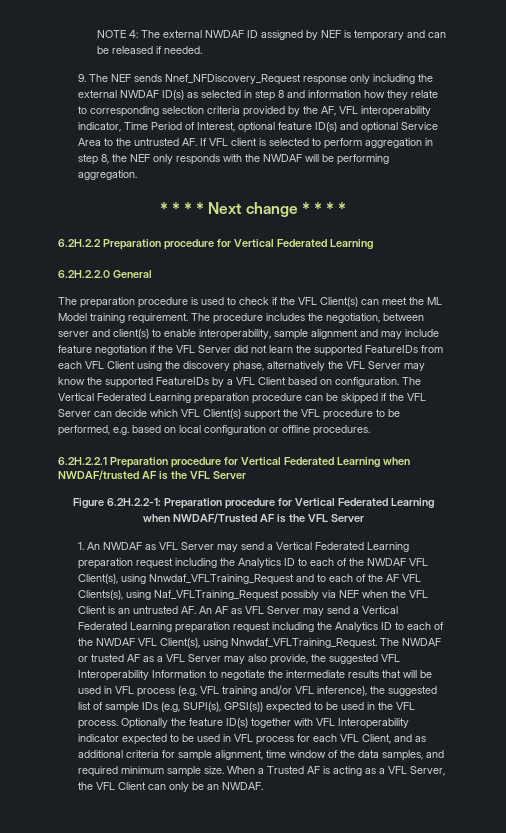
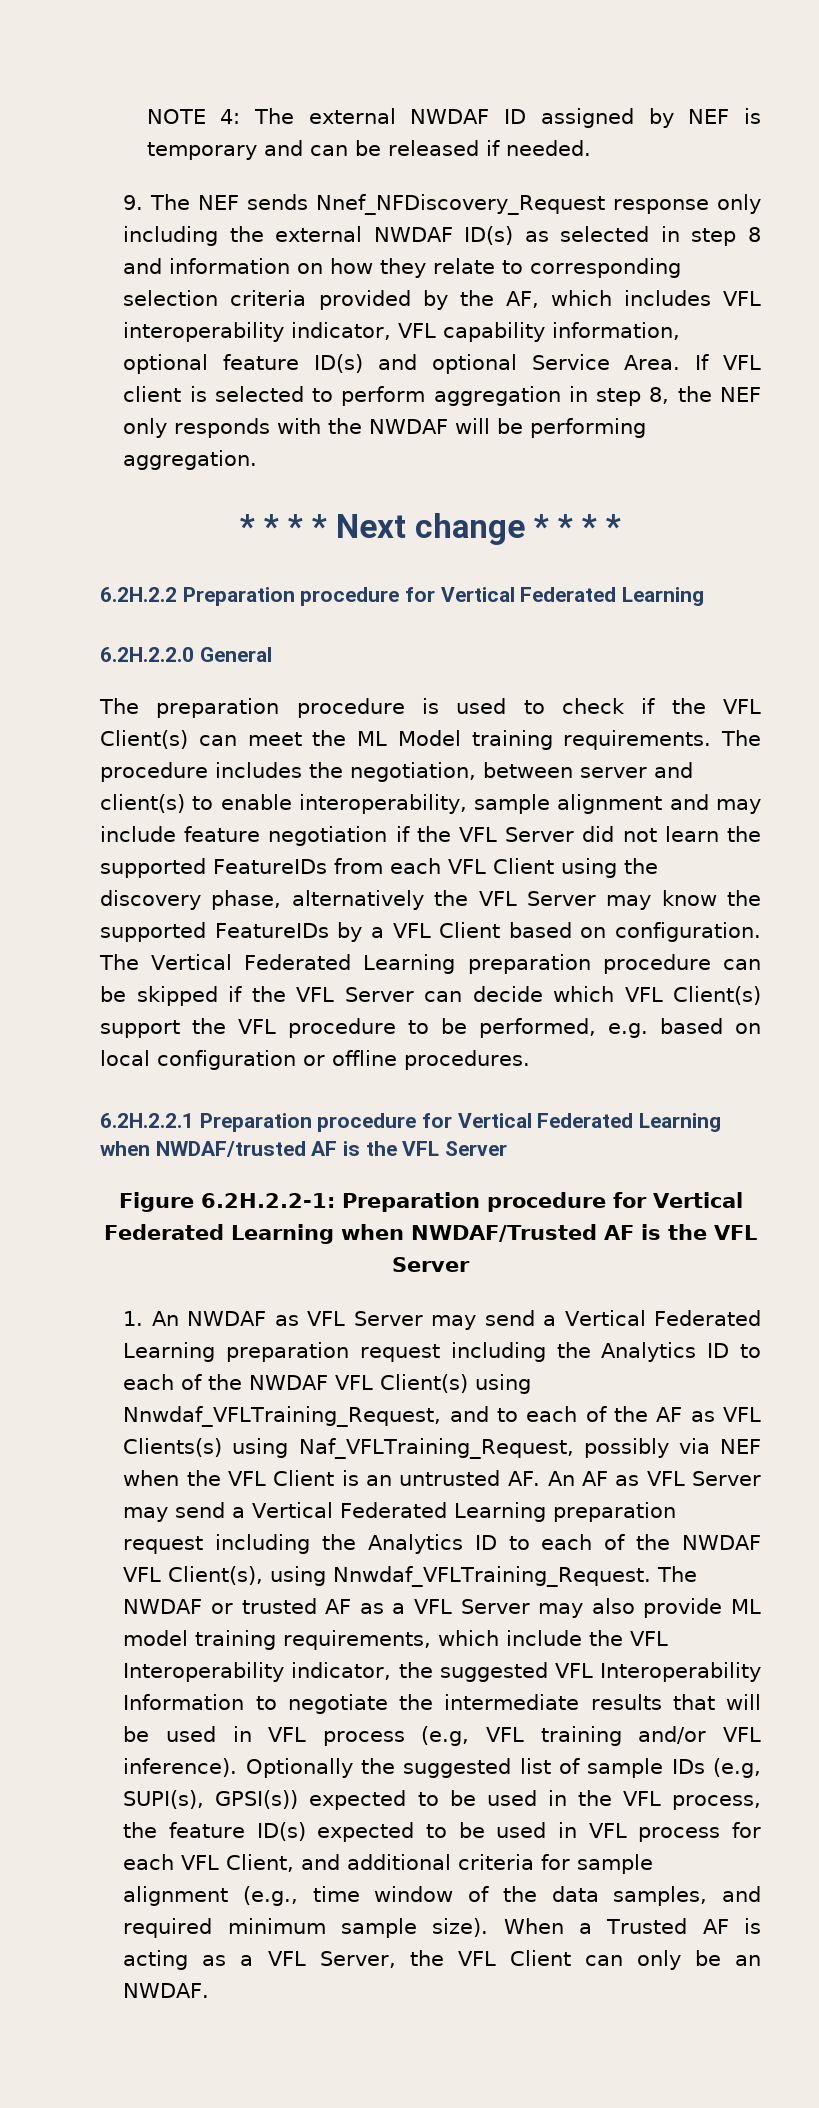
- 9. The NEF sends Nnef_NFDiscovery_Request response only including the external NWDAF ID(s) as selected in step 8 and information how they relate to corresponding selection criteria provided by the AF, VFL interoperability indicator, Time Period of Interest, optional feature ID(s) and optional Service Area to the untrusted AF. If VFL client is selected to perform aggregation in step 8, the NEF only responds with the NWDAF will be performing aggregation.
+ 9. The NEF sends Nnef_NFDiscovery_Request response only including the external NWDAF ID(s) as selected in step 8 and information on how they relate to corresponding selection criteria provided by the AF, which includes VFL interoperability indicator, VFL capability information, optional feature ID(s) and optional Service Area. If VFL client is selected to perform aggregation in step 8, the NEF only responds with the NWDAF will be performing aggregation.
- The preparation procedure is used to check if the VFL Client(s) can meet the ML Model training requirement.
+ The preparation procedure is used to check if the VFL Client(s) can meet the ML Model training requirements.
- 1. An NWDAF as VFL Server may send a Vertical Federated Learning preparation request including the Analytics ID to each of the NWDAF VFL Client(s), using Nnwdaf_VFLTraining_Request and to each of the AF VFL Clients(s), using Naf_VFLTraining_Request possibly via NEF when the VFL Client is an untrusted AF. An AF as VFL Server may send a Vertical Federated Learning preparation request including the Analytics ID to each of the NWDAF VFL Client(s), using Nnwdaf_VFLTraining_Request.
+ 1. An NWDAF as VFL Server may send a Vertical Federated Learning preparation request including the Analytics ID to each of the NWDAF VFL Client(s) using Nnwdaf_VFLTraining_Request, and to each of the AF as VFL Clients(s) using Naf_VFLTraining_Request, possibly via NEF when the VFL Client is an untrusted AF. An AF as VFL Server may send a Vertical Federated Learning preparation request including the Analytics ID to each of the NWDAF VFL Client(s), using Nnwdaf_VFLTraining_Request.
- The NWDAF or trusted AF as a VFL Server may also provide, the suggested VFL Interoperability Information to negotiate the intermediate results that will be used in VFL process (e.g, VFL training and/or VFL inference), the suggested list of sample IDs (e.g, SUPI(s), GPSI(s)) expected to be used in the VFL process. Optionally the feature ID(s) together with VFL Interoperability indicator expected to be used in VFL process for each VFL Client, and as additional criteria for sample alignment, time window of the data samples, and required minimum sample size.
+ The NWDAF or trusted AF as a VFL Server may also provide ML model training requirements, which include the VFL Interoperability indicator, the suggested VFL Interoperability Information to negotiate the intermediate results that will be used in VFL process (e.g, VFL training and/or VFL inference). Optionally the suggested list of sample IDs (e.g, SUPI(s), GPSI(s)) expected to be used in the VFL process, the feature ID(s) expected to be used in VFL process for each VFL Client, and additional criteria for sample alignment (e.g., time window of the data samples, and required minimum sample size).

